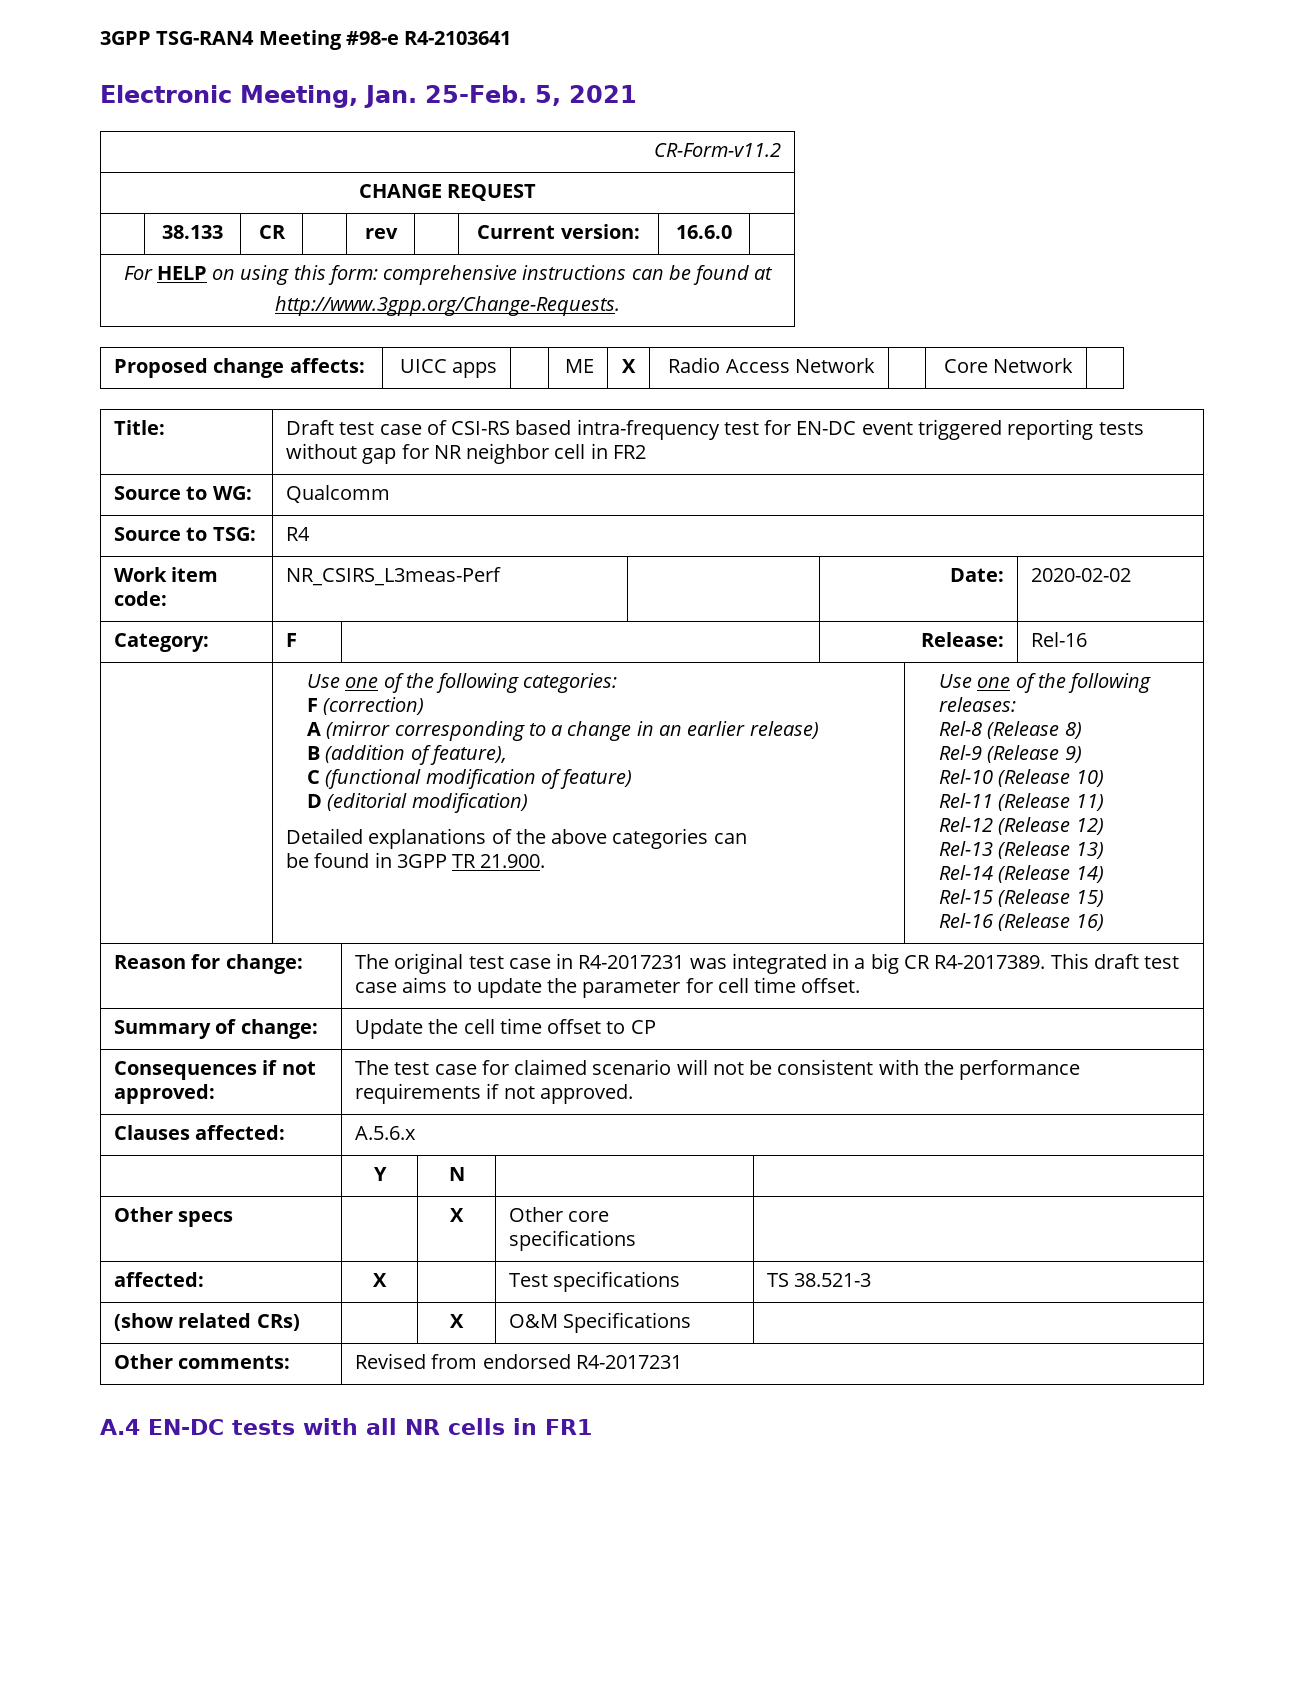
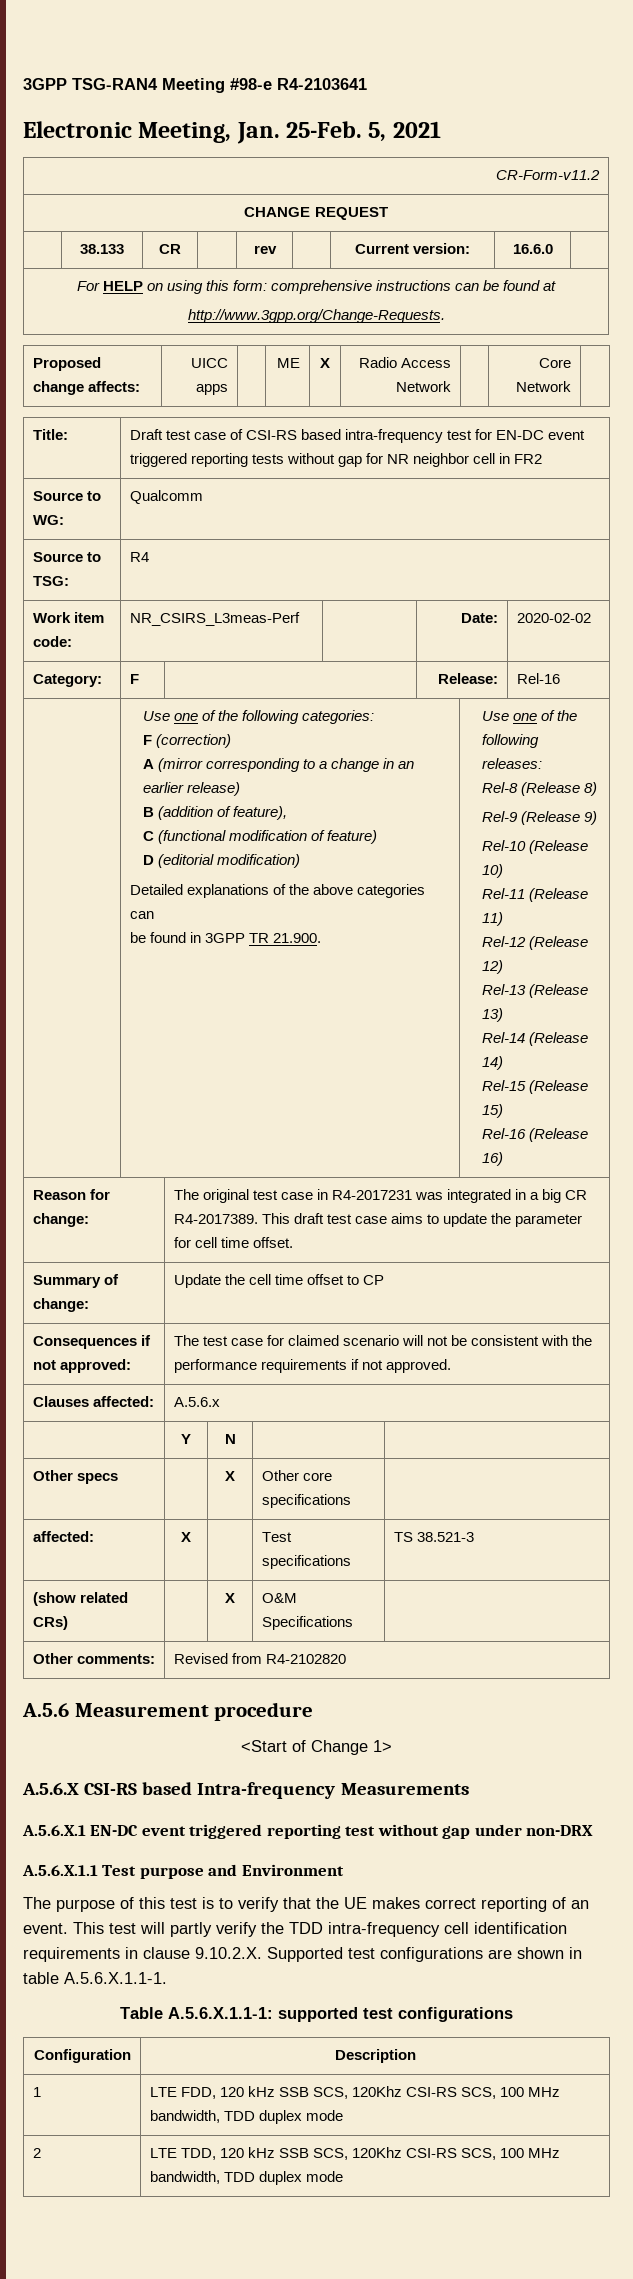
- Other comments: | Revised from endorsed R4-2017231
- A.4 EN-DC tests with all NR cells in FR1
+ Other comments: | Revised from R4-2102820
+ A.5.6 Measurement procedure
+ <Start of Change 1>
+ A.5.6.X CSI-RS based Intra-frequency Measurements
+ A.5.6.X.1 EN-DC event triggered reporting test without gap under non-DRX
+ A.5.6.X.1.1 Test purpose and Environment
+ The purpose of this test is to verify that the UE makes correct reporting of an event. This test will partly verify the TDD intra-frequency cell identification requirements in clause 9.10.2.X. Supported test configurations are shown in table A.5.6.X.1.1-1.
+ Table A.5.6.X.1.1-1: supported test configurations
+ Configuration | Description
+ 1 | LTE FDD, 120 kHz SSB SCS, 120Khz CSI-RS SCS, 100 MHz bandwidth, TDD duplex mode
+ 2 | LTE TDD, 120 kHz SSB SCS, 120Khz CSI-RS SCS, 100 MHz bandwidth, TDD duplex mode

